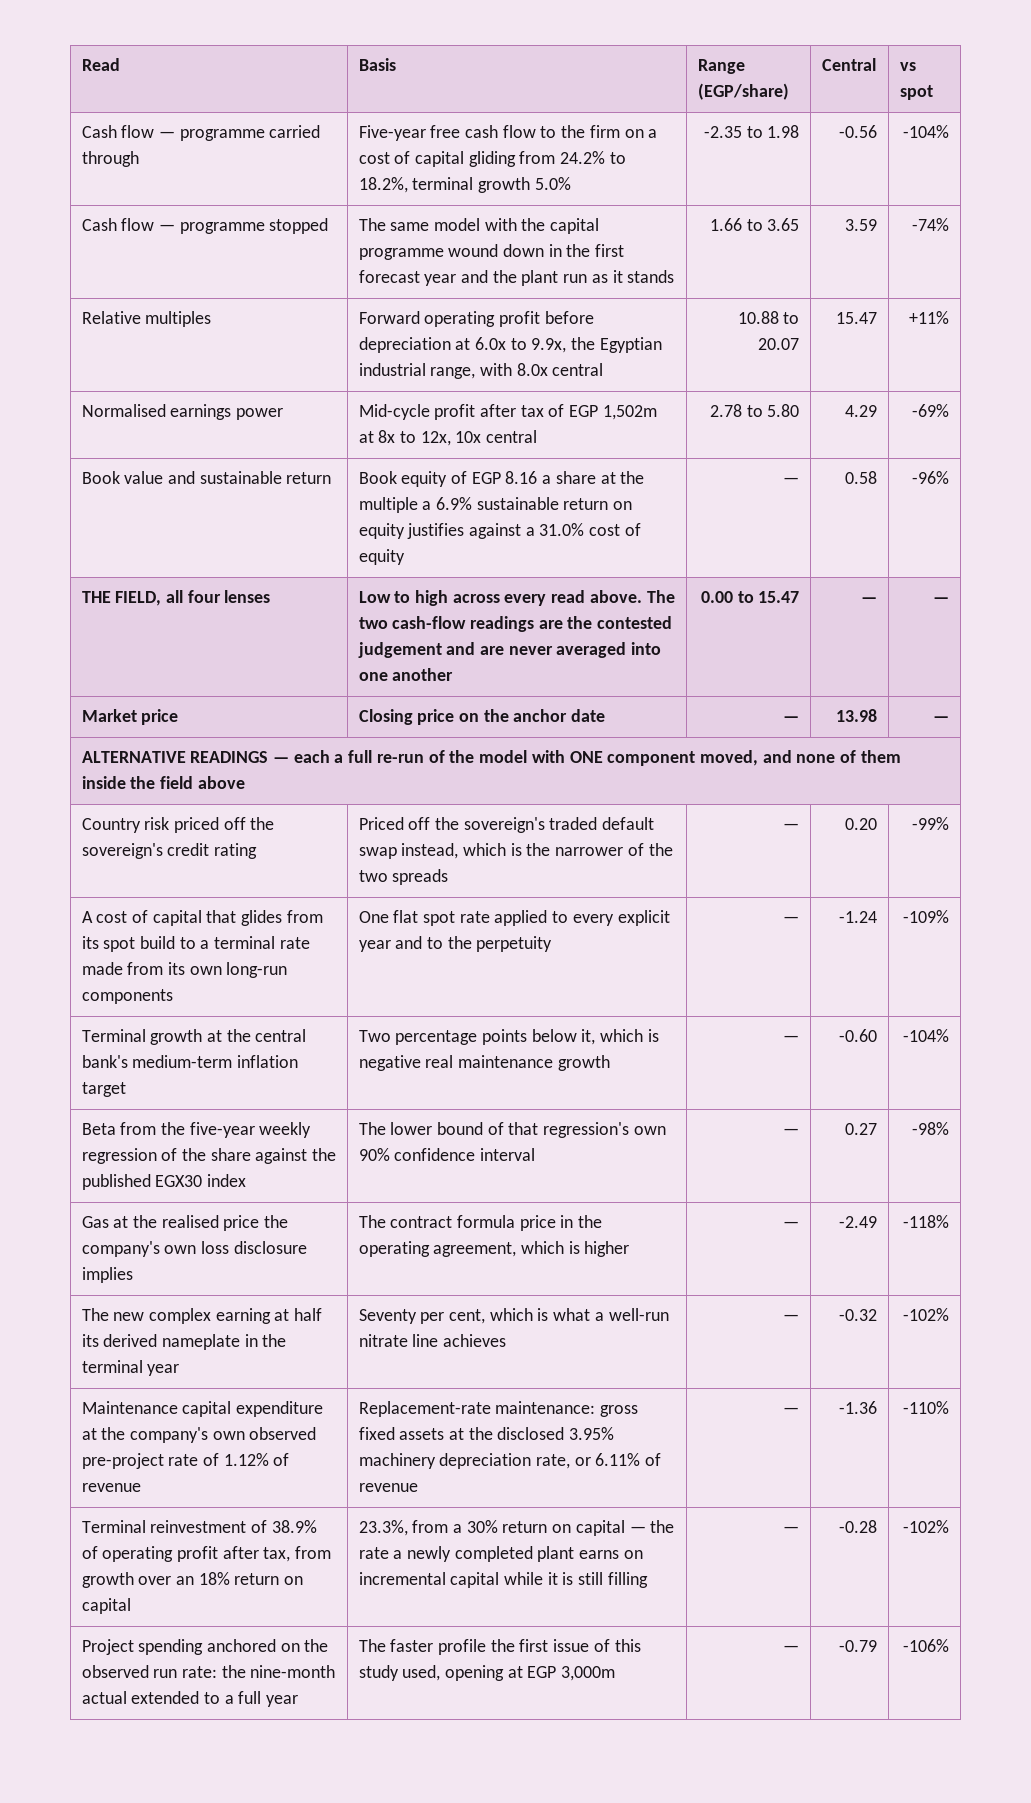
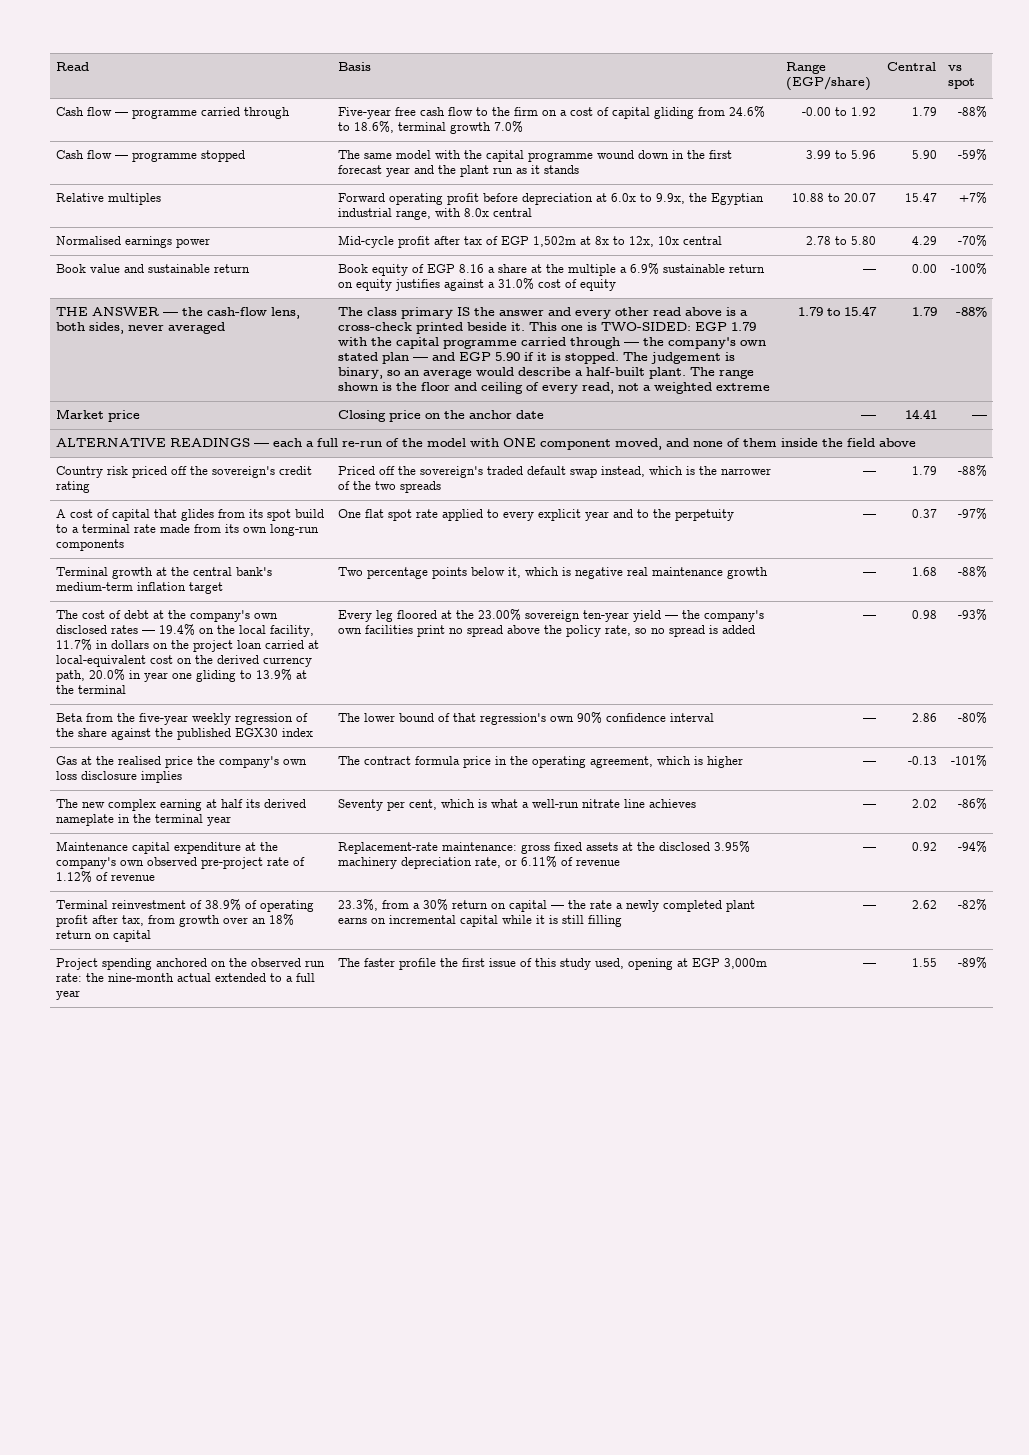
- Cash flow — programme carried through | Five-year free cash flow to the firm on a cost of capital gliding from 24.2% to 18.2%, terminal growth 5.0% | -2.35 to 1.98 | -0.56 | -104%
+ Cash flow — programme carried through | Five-year free cash flow to the firm on a cost of capital gliding from 24.6% to 18.6%, terminal growth 7.0% | -0.00 to 1.92 | 1.79 | -88%
- Cash flow — programme stopped | The same model with the capital programme wound down in the first forecast year and the plant run as it stands | 1.66 to 3.65 | 3.59 | -74%
+ Cash flow — programme stopped | The same model with the capital programme wound down in the first forecast year and the plant run as it stands | 3.99 to 5.96 | 5.90 | -59%
- Relative multiples | Forward operating profit before depreciation at 6.0x to 9.9x, the Egyptian industrial range, with 8.0x central | 10.88 to 20.07 | 15.47 | +11%
+ Relative multiples | Forward operating profit before depreciation at 6.0x to 9.9x, the Egyptian industrial range, with 8.0x central | 10.88 to 20.07 | 15.47 | +7%
- Normalised earnings power | Mid-cycle profit after tax of EGP 1,502m at 8x to 12x, 10x central | 2.78 to 5.80 | 4.29 | -69%
+ Normalised earnings power | Mid-cycle profit after tax of EGP 1,502m at 8x to 12x, 10x central | 2.78 to 5.80 | 4.29 | -70%
- Book value and sustainable return | Book equity of EGP 8.16 a share at the multiple a 6.9% sustainable return on equity justifies against a 31.0% cost of equity | — | 0.58 | -96%
+ Book value and sustainable return | Book equity of EGP 8.16 a share at the multiple a 6.9% sustainable return on equity justifies against a 31.0% cost of equity | — | 0.00 | -100%
- THE FIELD, all four lenses | Low to high across every read above. The two cash-flow readings are the contested judgement and are never averaged into one another | 0.00 to 15.47 | — | —
+ THE ANSWER — the cash-flow lens, both sides, never averaged | The class primary IS the answer and every other read above is a cross-check printed beside it. This one is TWO-SIDED: EGP 1.79 with the capital programme carried through — the company's own stated plan — and EGP 5.90 if it is stopped. The judgement is binary, so an average would describe a half-built plant. The range shown is the floor and ceiling of every read, not a weighted extreme | 1.79 to 15.47 | 1.79 | -88%
- Market price | Closing price on the anchor date | — | 13.98 | —
+ Market price | Closing price on the anchor date | — | 14.41 | —
- Country risk priced off the sovereign's credit rating | Priced off the sovereign's traded default swap instead, which is the narrower of the two spreads | — | 0.20 | -99%
+ Country risk priced off the sovereign's credit rating | Priced off the sovereign's traded default swap instead, which is the narrower of the two spreads | — | 1.79 | -88%
- A cost of capital that glides from its spot build to a terminal rate made from its own long-run components | One flat spot rate applied to every explicit year and to the perpetuity | — | -1.24 | -109%
+ A cost of capital that glides from its spot build to a terminal rate made from its own long-run components | One flat spot rate applied to every explicit year and to the perpetuity | — | 0.37 | -97%
- Terminal growth at the central bank's medium-term inflation target | Two percentage points below it, which is negative real maintenance growth | — | -0.60 | -104%
+ Terminal growth at the central bank's medium-term inflation target | Two percentage points below it, which is negative real maintenance growth | — | 1.68 | -88%
+ The cost of debt at the company's own disclosed rates — 19.4% on the local facility, 11.7% in dollars on the project loan carried at local-equivalent cost on the derived currency path, 20.0% in year one gliding to 13.9% at the terminal | Every leg floored at the 23.00% sovereign ten-year yield — the company's own facilities print no spread above the policy rate, so no spread is added | — | 0.98 | -93%
- Beta from the five-year weekly regression of the share against the published EGX30 index | The lower bound of that regression's own 90% confidence interval | — | 0.27 | -98%
+ Beta from the five-year weekly regression of the share against the published EGX30 index | The lower bound of that regression's own 90% confidence interval | — | 2.86 | -80%
- Gas at the realised price the company's own loss disclosure implies | The contract formula price in the operating agreement, which is higher | — | -2.49 | -118%
+ Gas at the realised price the company's own loss disclosure implies | The contract formula price in the operating agreement, which is higher | — | -0.13 | -101%
- The new complex earning at half its derived nameplate in the terminal year | Seventy per cent, which is what a well-run nitrate line achieves | — | -0.32 | -102%
+ The new complex earning at half its derived nameplate in the terminal year | Seventy per cent, which is what a well-run nitrate line achieves | — | 2.02 | -86%
- Maintenance capital expenditure at the company's own observed pre-project rate of 1.12% of revenue | Replacement-rate maintenance: gross fixed assets at the disclosed 3.95% machinery depreciation rate, or 6.11% of revenue | — | -1.36 | -110%
+ Maintenance capital expenditure at the company's own observed pre-project rate of 1.12% of revenue | Replacement-rate maintenance: gross fixed assets at the disclosed 3.95% machinery depreciation rate, or 6.11% of revenue | — | 0.92 | -94%
- -0.28 | -102%
+ 2.62 | -82%
- Project spending anchored on the observed run rate: the nine-month actual extended to a full year | The faster profile the first issue of this study used, opening at EGP 3,000m | — | -0.79 | -106%
+ Project spending anchored on the observed run rate: the nine-month actual extended to a full year | The faster profile the first issue of this study used, opening at EGP 3,000m | — | 1.55 | -89%

